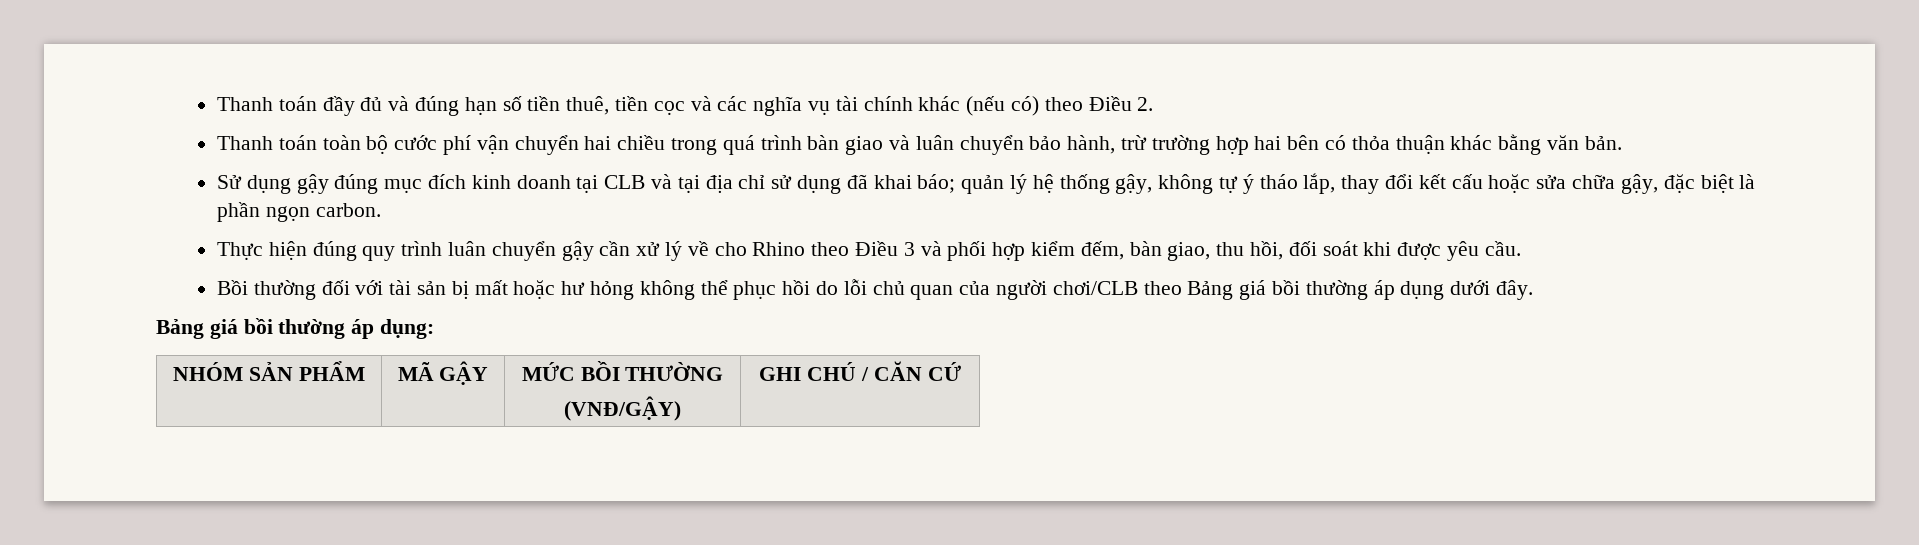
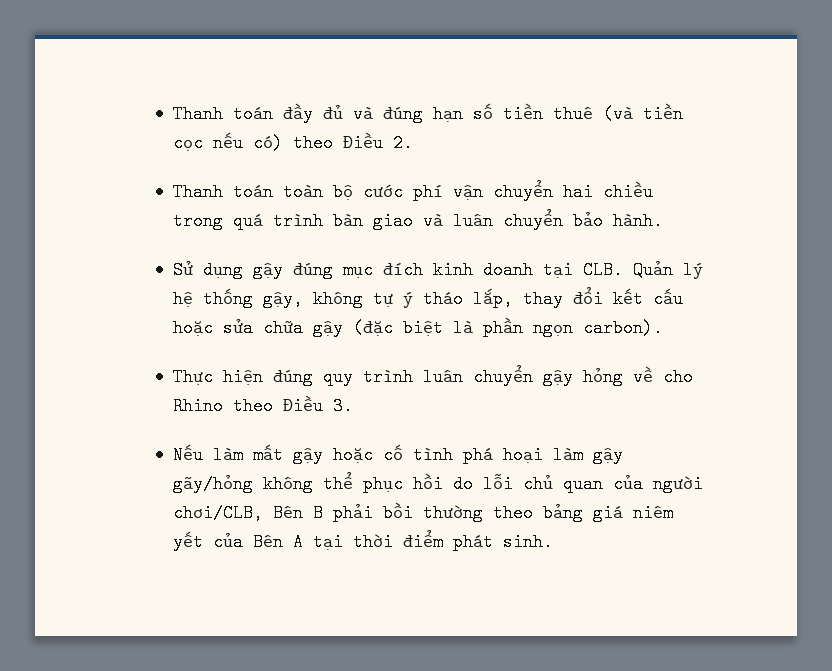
- Thanh toán đầy đủ và đúng hạn số tiền thuê, tiền cọc và các nghĩa vụ tài chính khác (nếu có) theo Điều 2.
+ Thanh toán đầy đủ và đúng hạn số tiền thuê (và tiền cọc nếu có) theo Điều 2.
- Thanh toán toàn bộ cước phí vận chuyển hai chiều trong quá trình bàn giao và luân chuyển bảo hành, trừ trường hợp hai bên có thỏa thuận khác bằng văn bản.
+ Thanh toán toàn bộ cước phí vận chuyển hai chiều trong quá trình bàn giao và luân chuyển bảo hành.
- Sử dụng gậy đúng mục đích kinh doanh tại CLB và tại địa chỉ sử dụng đã khai báo; quản lý hệ thống gậy, không tự ý tháo lắp, thay đổi kết cấu hoặc sửa chữa gậy, đặc biệt là phần ngọn carbon.
+ Sử dụng gậy đúng mục đích kinh doanh tại CLB. Quản lý hệ thống gậy, không tự ý tháo lắp, thay đổi kết cấu hoặc sửa chữa gậy (đặc biệt là phần ngọn carbon).
- Thực hiện đúng quy trình luân chuyển gậy cần xử lý về cho Rhino theo Điều 3 và phối hợp kiểm đếm, bàn giao, thu hồi, đối soát khi được yêu cầu.
- Bồi thường đối với tài sản bị mất hoặc hư hỏng không thể phục hồi do lỗi chủ quan của người chơi/CLB theo Bảng giá bồi thường áp dụng dưới đây.
- Bảng giá bồi thường áp dụng:
- NHÓM SẢN PHẨM | MÃ GẬY | MỨC BỒI THƯỜNG
- (VNĐ/GẬY) | GHI CHÚ / CĂN CỨ
+ Thực hiện đúng quy trình luân chuyển gậy hỏng về cho Rhino theo Điều 3.
+ Nếu làm mất gậy hoặc cố tình phá hoại làm gậy gãy/hỏng không thể phục hồi do lỗi chủ quan của người chơi/CLB, Bên B phải bồi thường theo bảng giá niêm yết của Bên A tại thời điểm phát sinh.

